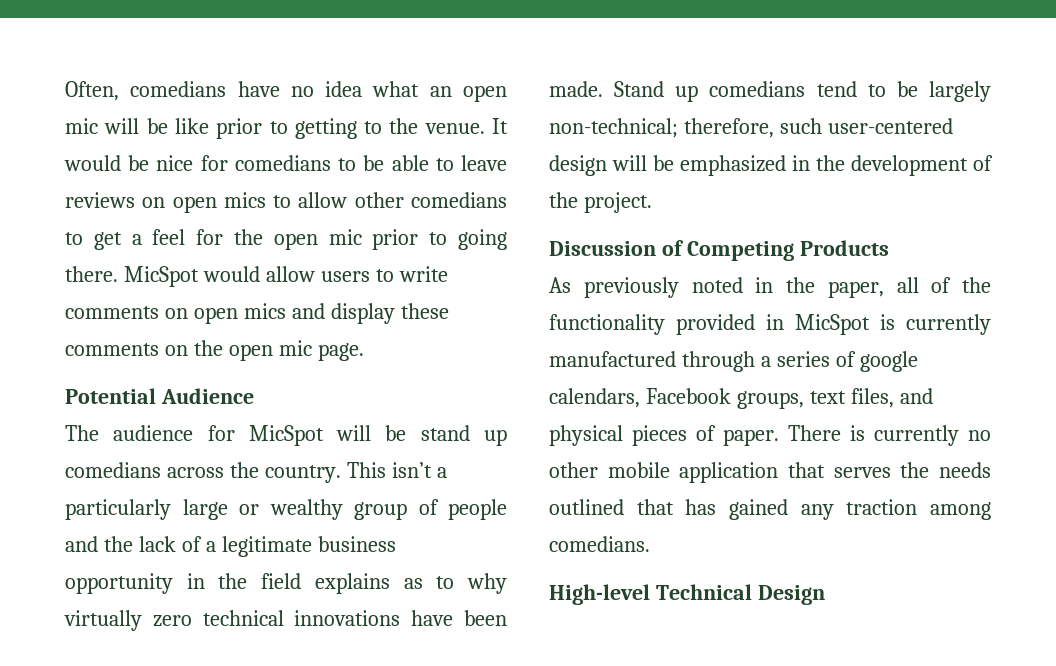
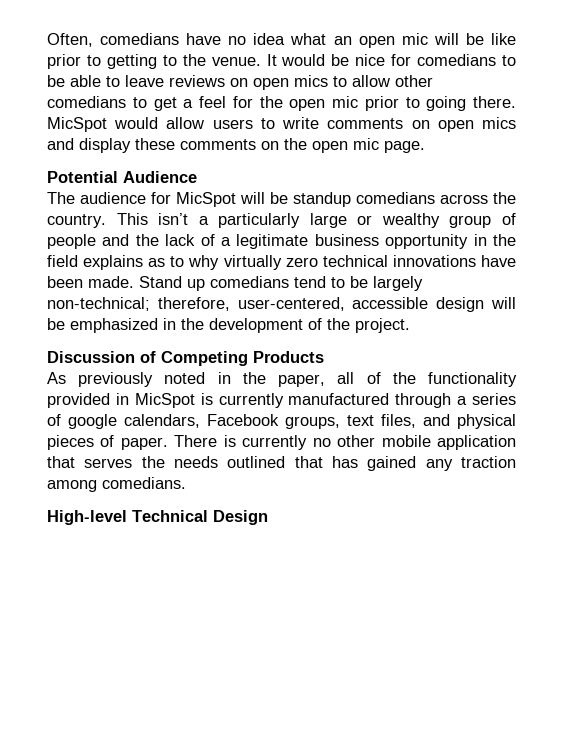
- The audience for MicSpot will be stand up comedians across the country.
+ The audience for MicSpot will be standup comedians across the country.
- Stand up comedians tend to be largely non-technical; therefore, such user-centered design will be emphasized in the development of the project.
+ Stand up comedians tend to be largely non-technical; therefore, user-centered, accessible design will be emphasized in the development of the project.

